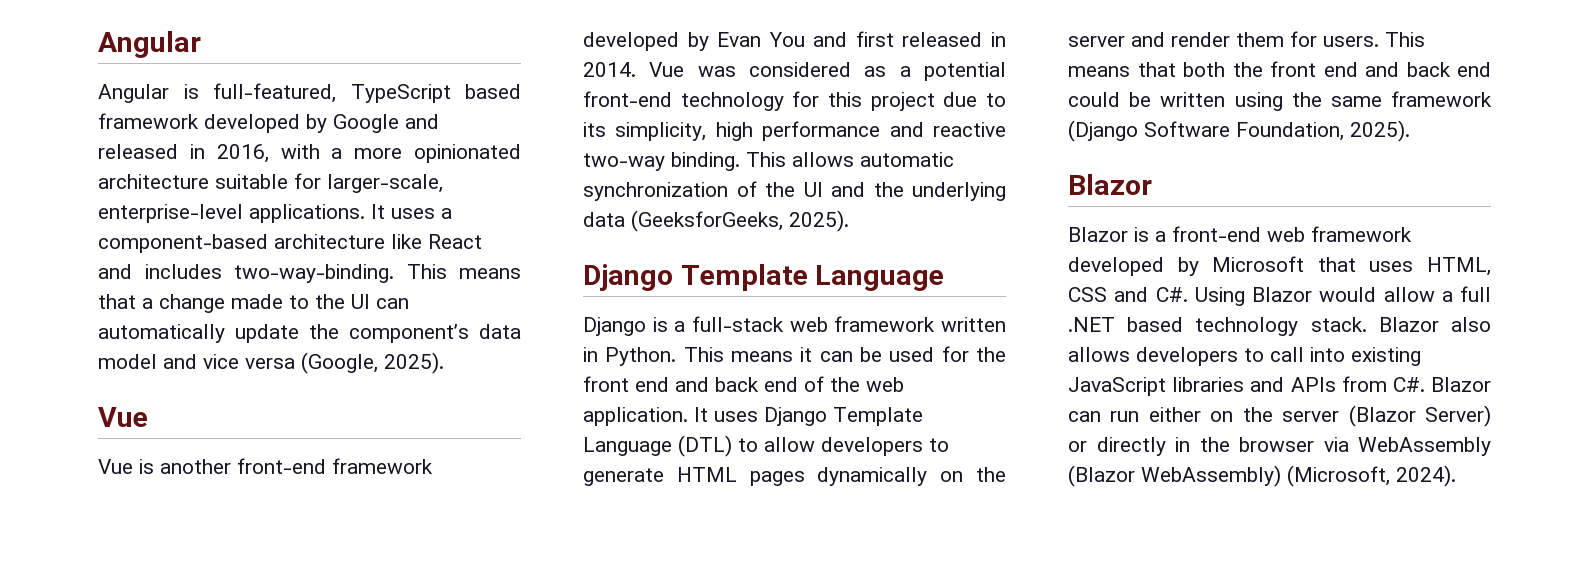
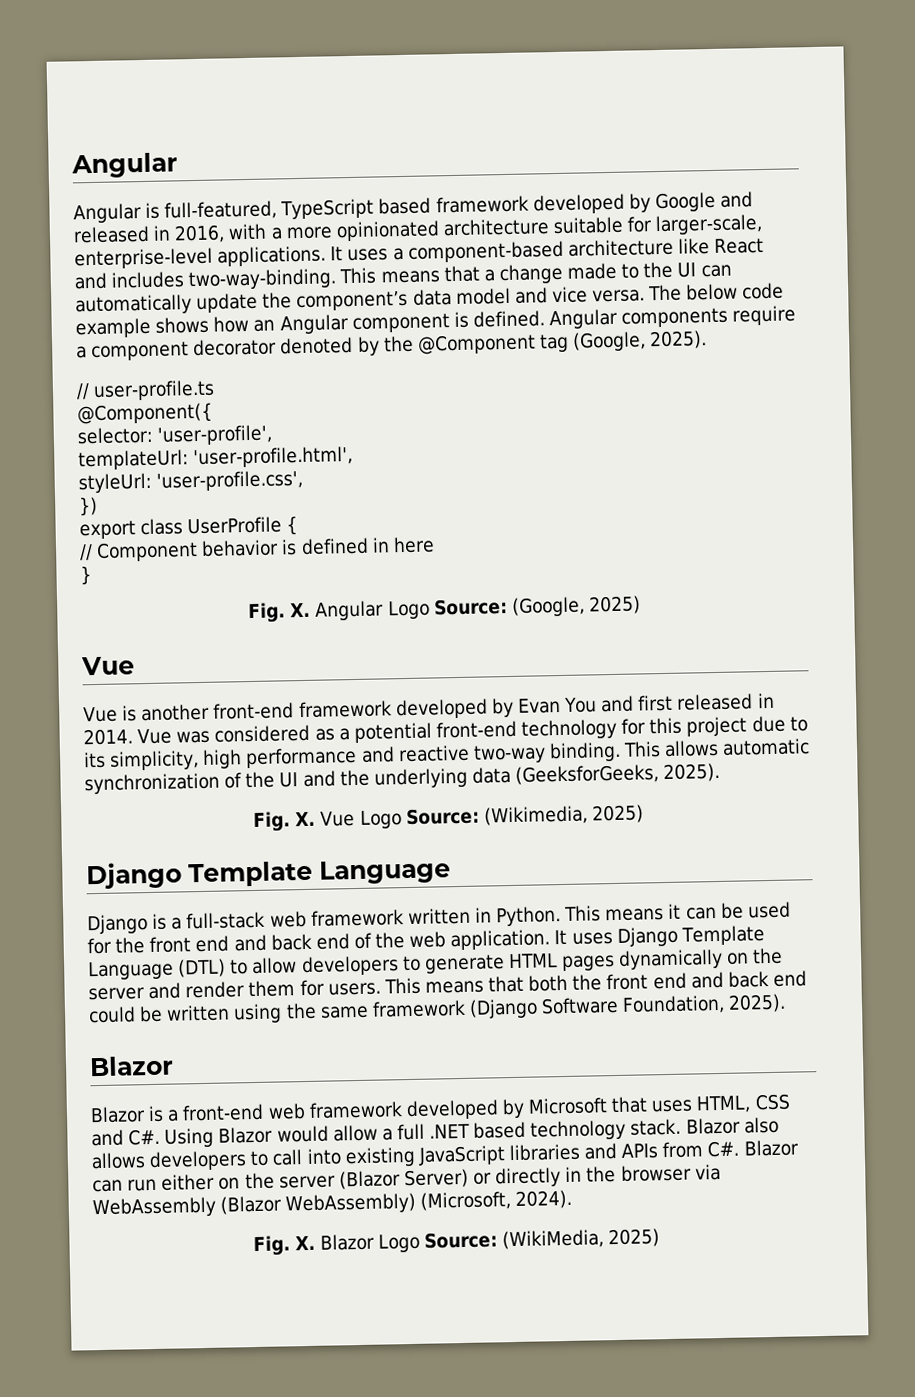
- This means that a change made to the UI can automatically update the component’s data model and vice versa (Google, 2025).
+ This means that a change made to the UI can automatically update the component’s data model and vice versa. The below code example shows how an Angular component is defined. Angular components require a component decorator denoted by the @Component tag (Google, 2025).
+ // user-profile.ts
+ @Component({
+ selector: 'user-profile',
+ templateUrl: 'user-profile.html',
+ styleUrl: 'user-profile.css',
+ })
+ export class UserProfile {
+ // Component behavior is defined in here
+ }
+ Fig. X. Angular Logo Source: (Google, 2025)
+ Fig. X. Vue Logo Source: (Wikimedia, 2025)
+ Fig. X. Blazor Logo Source: (WikiMedia, 2025)

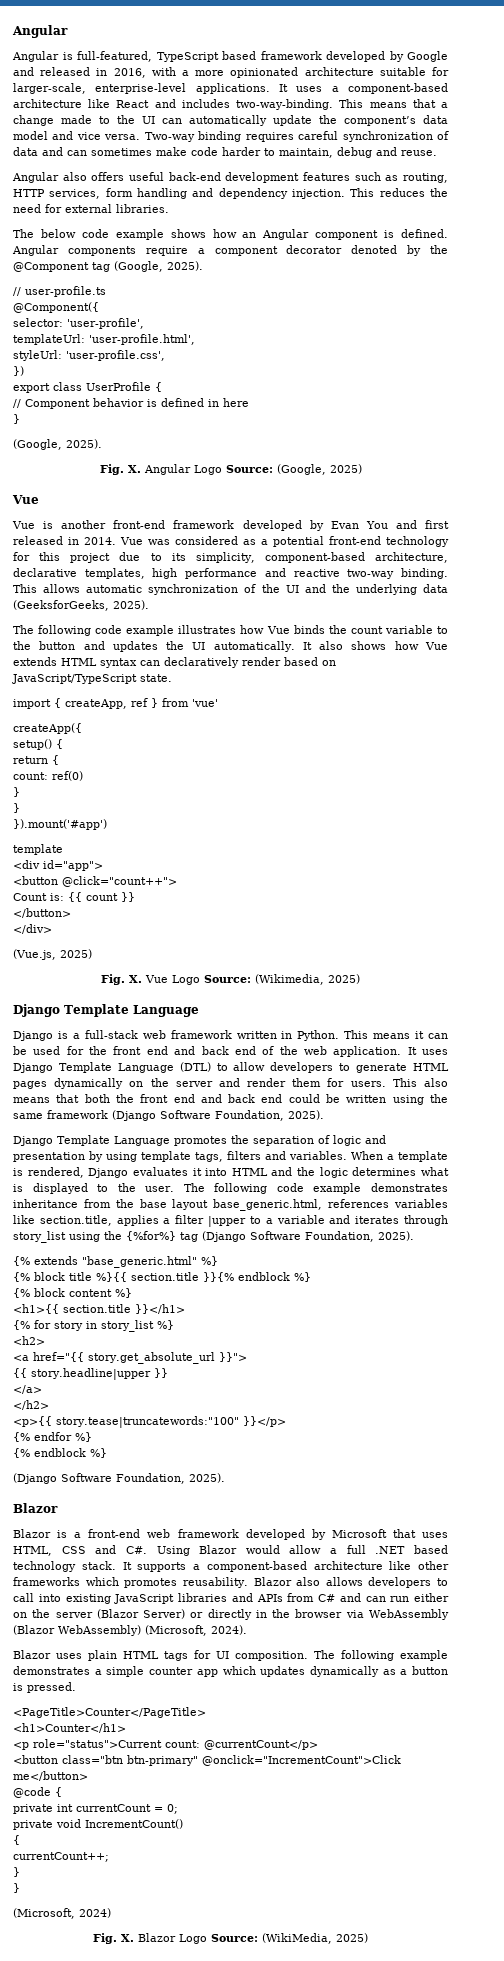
- This means that a change made to the UI can automatically update the component’s data model and vice versa. The below code example shows how an Angular component is defined.
+ This means that a change made to the UI can automatically update the component’s data model and vice versa. Two-way binding requires careful synchronization of data and can sometimes make code harder to maintain, debug and reuse.
+ Angular also offers useful back-end development features such as routing, HTTP services, form handling and dependency injection. This reduces the need for external libraries.
+ The below code example shows how an Angular component is defined.
  // Component behavior is defined in here
  }
+ (Google, 2025).
- Vue was considered as a potential front-end technology for this project due to its simplicity, high performance and reactive two-way binding.
+ Vue was considered as a potential front-end technology for this project due to its simplicity, component-based architecture, declarative templates, high performance and reactive two-way binding.
+ The following code example illustrates how Vue binds the count variable to the button and updates the UI automatically. It also shows how Vue extends HTML syntax can declaratively render based on JavaScript/TypeScript state.
+ import { createApp, ref } from 'vue'
+ createApp({
+ setup() {
+ return {
+ count: ref(0)
+ }
+ }
+ }).mount('#app')
+ template
+ <div id="app">
+ <button @click="count++">
+ Count is: {{ count }}
+ </button>
+ </div>
+ (Vue.js, 2025)
- This means that both the front end and back end could be written using the same framework (Django Software Foundation, 2025).
+ This also means that both the front end and back end could be written using the same framework (Django Software Foundation, 2025).
+ Django Template Language promotes the separation of logic and presentation by using template tags, filters and variables. When a template is rendered, Django evaluates it into HTML and the logic determines what is displayed to the user. The following code example demonstrates inheritance from the base layout base_generic.html, references variables like section.title, applies a filter |upper to a variable and iterates through story_list using the {%for%} tag (Django Software Foundation, 2025).
+ {% extends "base_generic.html" %}
+ {% block title %}{{ section.title }}{% endblock %}
+ {% block content %}
+ <h1>{{ section.title }}</h1>
+ {% for story in story_list %}
+ <h2>
+ <a href="{{ story.get_absolute_url }}">
+ {{ story.headline|upper }}
+ </a>
+ </h2>
+ <p>{{ story.tease|truncatewords:"100" }}</p>
+ {% endfor %}
+ {% endblock %}
+ (Django Software Foundation, 2025).
+ It supports a component-based architecture like other frameworks which promotes reusability.
- Blazor also allows developers to call into existing JavaScript libraries and APIs from C#. Blazor can run either on the server (Blazor Server) or directly in the browser via WebAssembly (Blazor WebAssembly) (Microsoft, 2024).
+ Blazor also allows developers to call into existing JavaScript libraries and APIs from C# and can run either on the server (Blazor Server) or directly in the browser via WebAssembly (Blazor WebAssembly) (Microsoft, 2024).
+ Blazor uses plain HTML tags for UI composition. The following example demonstrates a simple counter app which updates dynamically as a button is pressed.
+ <PageTitle>Counter</PageTitle>
+ <h1>Counter</h1>
+ <p role="status">Current count: @currentCount</p>
+ <button class="btn btn-primary" @onclick="IncrementCount">Click me</button>
+ @code {
+ private int currentCount = 0;
+ private void IncrementCount()
+ {
+ currentCount++;
+ }
+ }
+ (Microsoft, 2024)

